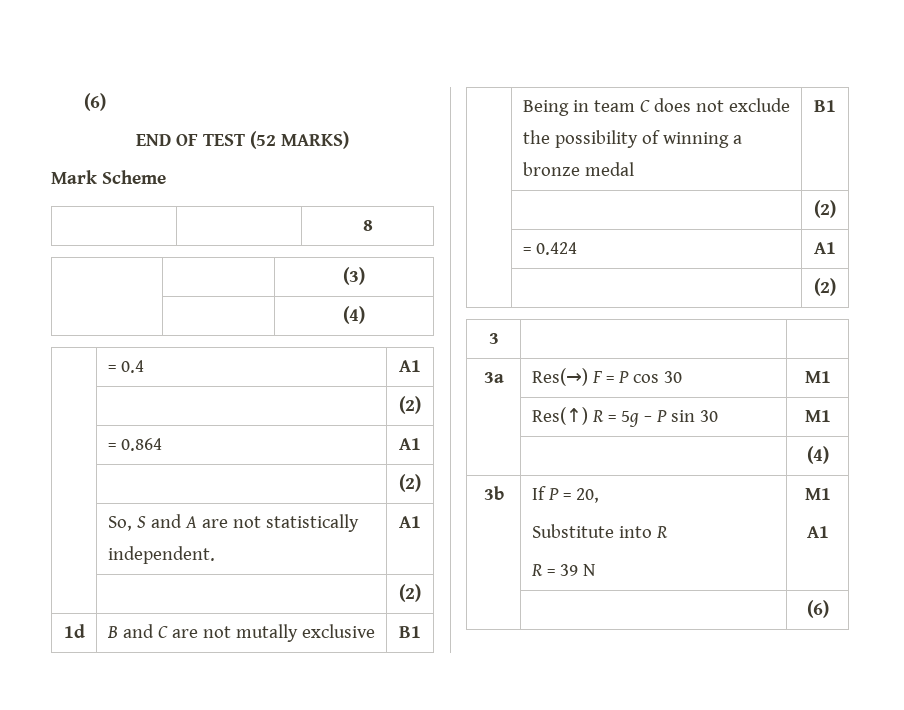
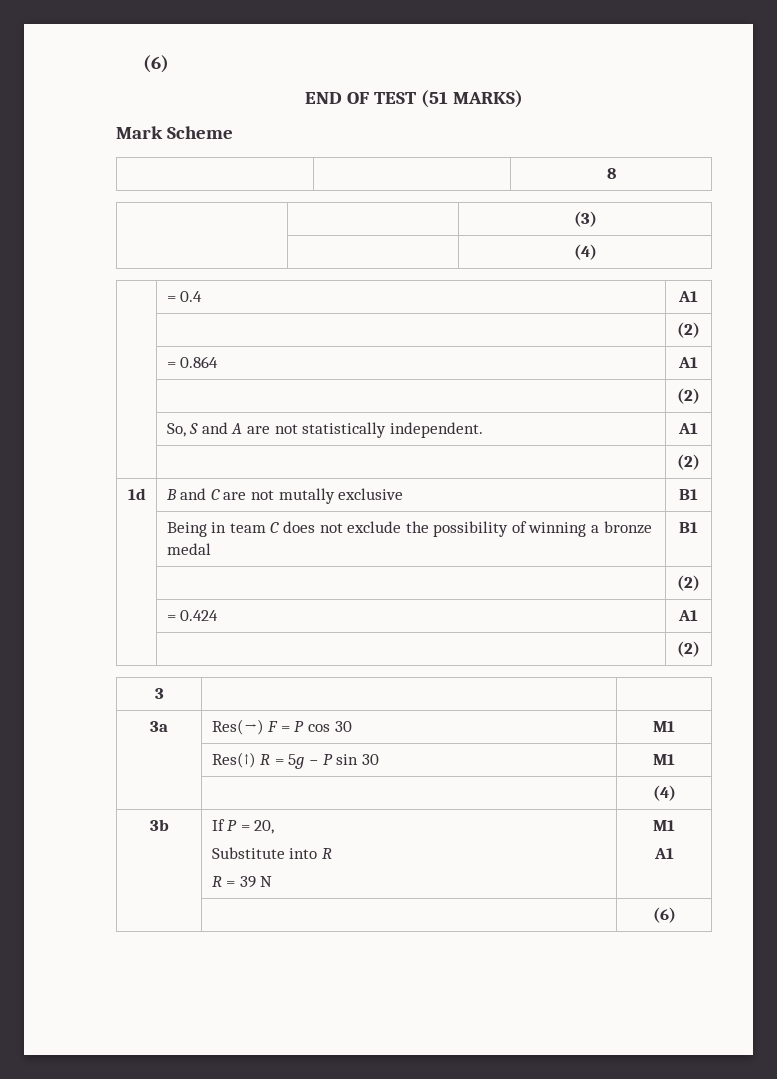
- END OF TEST (52 MARKS)
+ END OF TEST (51 MARKS)

